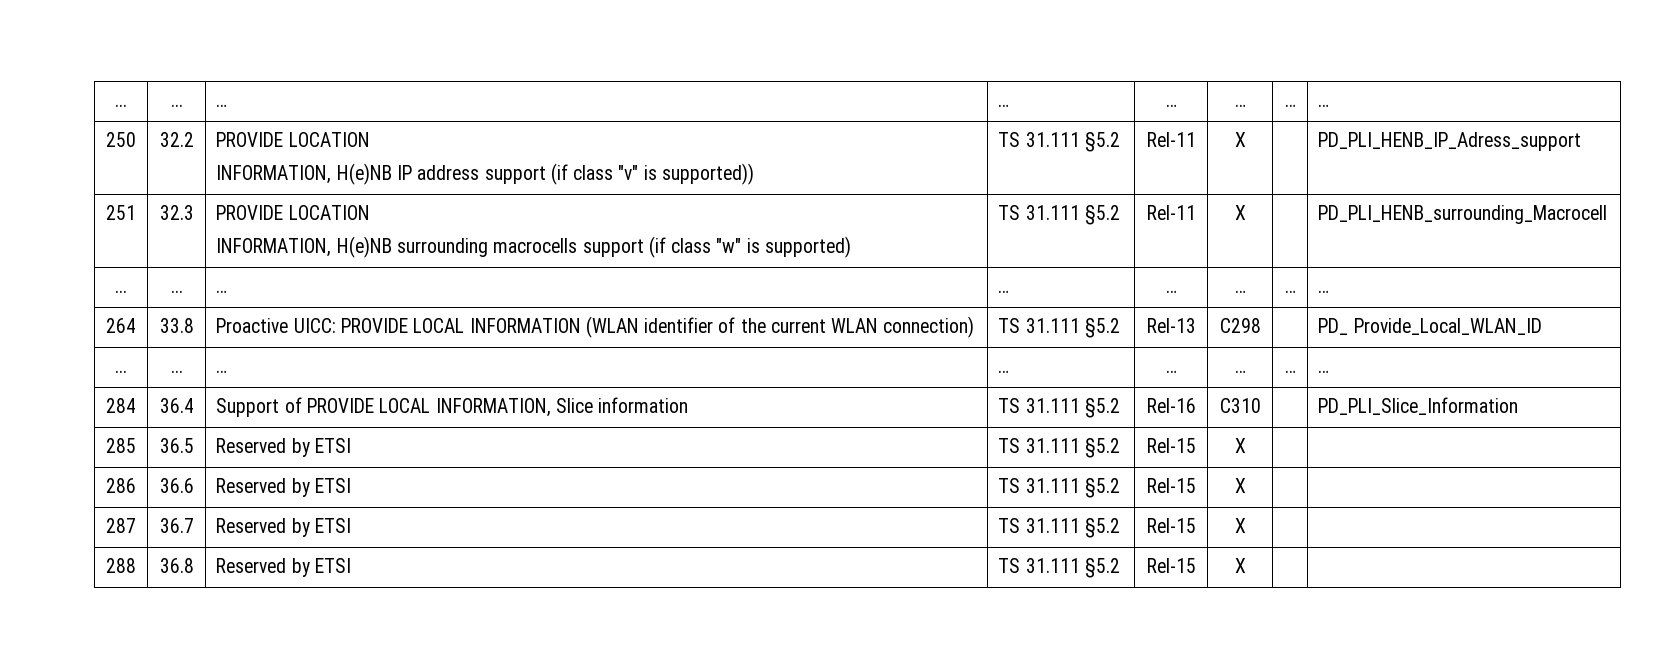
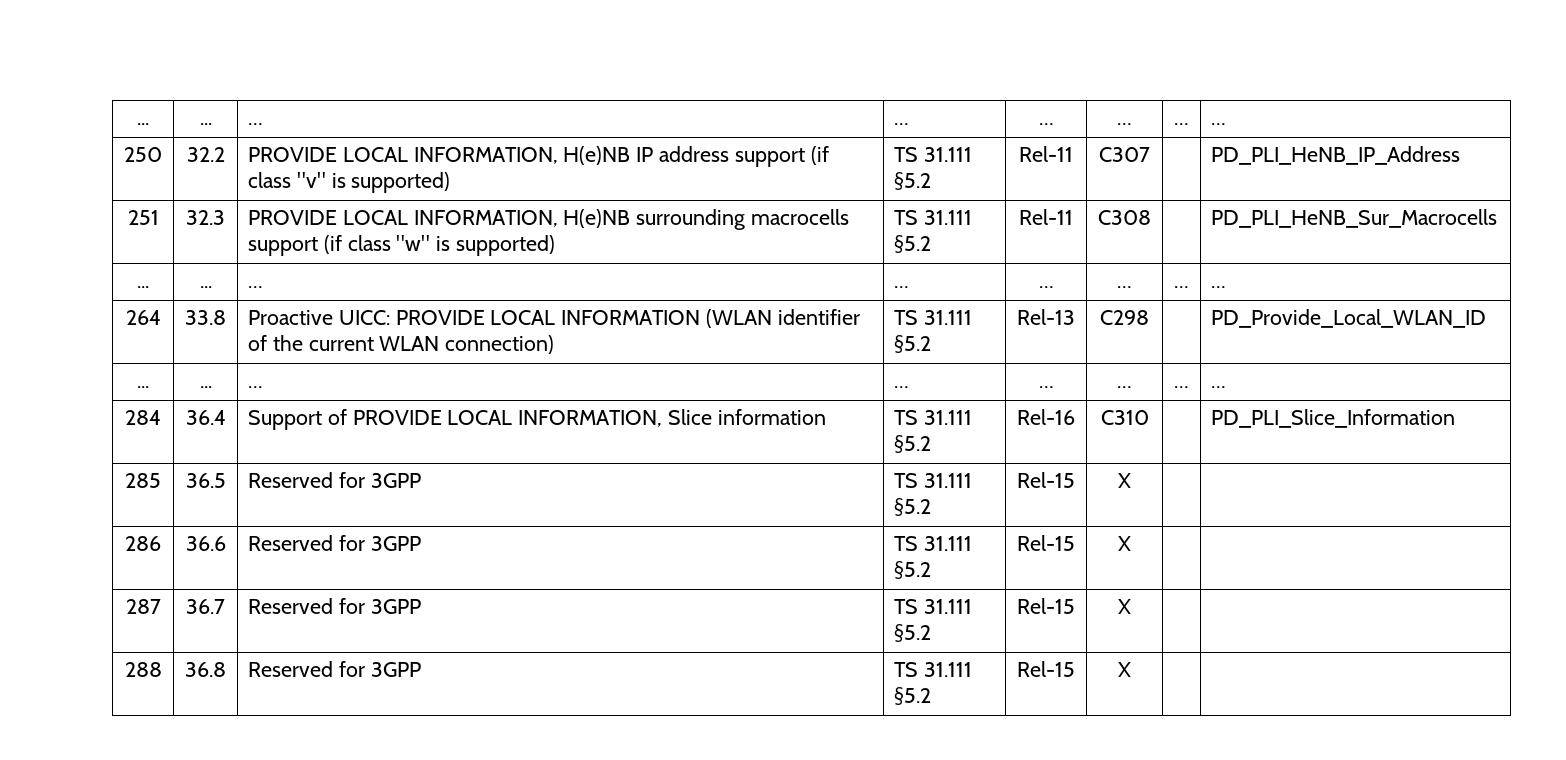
- 250 | 32.2 | PROVIDE LOCATION
- INFORMATION, H(e)NB IP address support (if class "v" is supported)) | TS 31.111 §5.2 | Rel-11 | X | | PD_PLI_HENB_IP_Adress_support
+ 250 | 32.2 | PROVIDE LOCAL INFORMATION, H(e)NB IP address support (if class "v" is supported) | TS 31.111 §5.2 | Rel-11 | C307 | | PD_PLI_HeNB_IP_Address
- 251 | 32.3 | PROVIDE LOCATION
- INFORMATION, H(e)NB surrounding macrocells support (if class "w" is supported) | TS 31.111 §5.2 | Rel-11 | X | | PD_PLI_HENB_surrounding_Macrocell
+ 251 | 32.3 | PROVIDE LOCAL INFORMATION, H(e)NB surrounding macrocells support (if class "w" is supported) | TS 31.111 §5.2 | Rel-11 | C308 | | PD_PLI_HeNB_Sur_Macrocells
- 264 | 33.8 | Proactive UICC: PROVIDE LOCAL INFORMATION (WLAN identifier of the current WLAN connection) | TS 31.111 §5.2 | Rel-13 | C298 | | PD_ Provide_Local_WLAN_ID
+ 264 | 33.8 | Proactive UICC: PROVIDE LOCAL INFORMATION (WLAN identifier of the current WLAN connection) | TS 31.111 §5.2 | Rel-13 | C298 | | PD_Provide_Local_WLAN_ID
- 285 | 36.5 | Reserved by ETSI | TS 31.111 §5.2 | Rel-15 | X | |
+ 285 | 36.5 | Reserved for 3GPP | TS 31.111 §5.2 | Rel-15 | X | |
- 286 | 36.6 | Reserved by ETSI | TS 31.111 §5.2 | Rel-15 | X | |
+ 286 | 36.6 | Reserved for 3GPP | TS 31.111 §5.2 | Rel-15 | X | |
- 287 | 36.7 | Reserved by ETSI | TS 31.111 §5.2 | Rel-15 | X | |
+ 287 | 36.7 | Reserved for 3GPP | TS 31.111 §5.2 | Rel-15 | X | |
- 288 | 36.8 | Reserved by ETSI | TS 31.111 §5.2 | Rel-15 | X | |
+ 288 | 36.8 | Reserved for 3GPP | TS 31.111 §5.2 | Rel-15 | X | |

